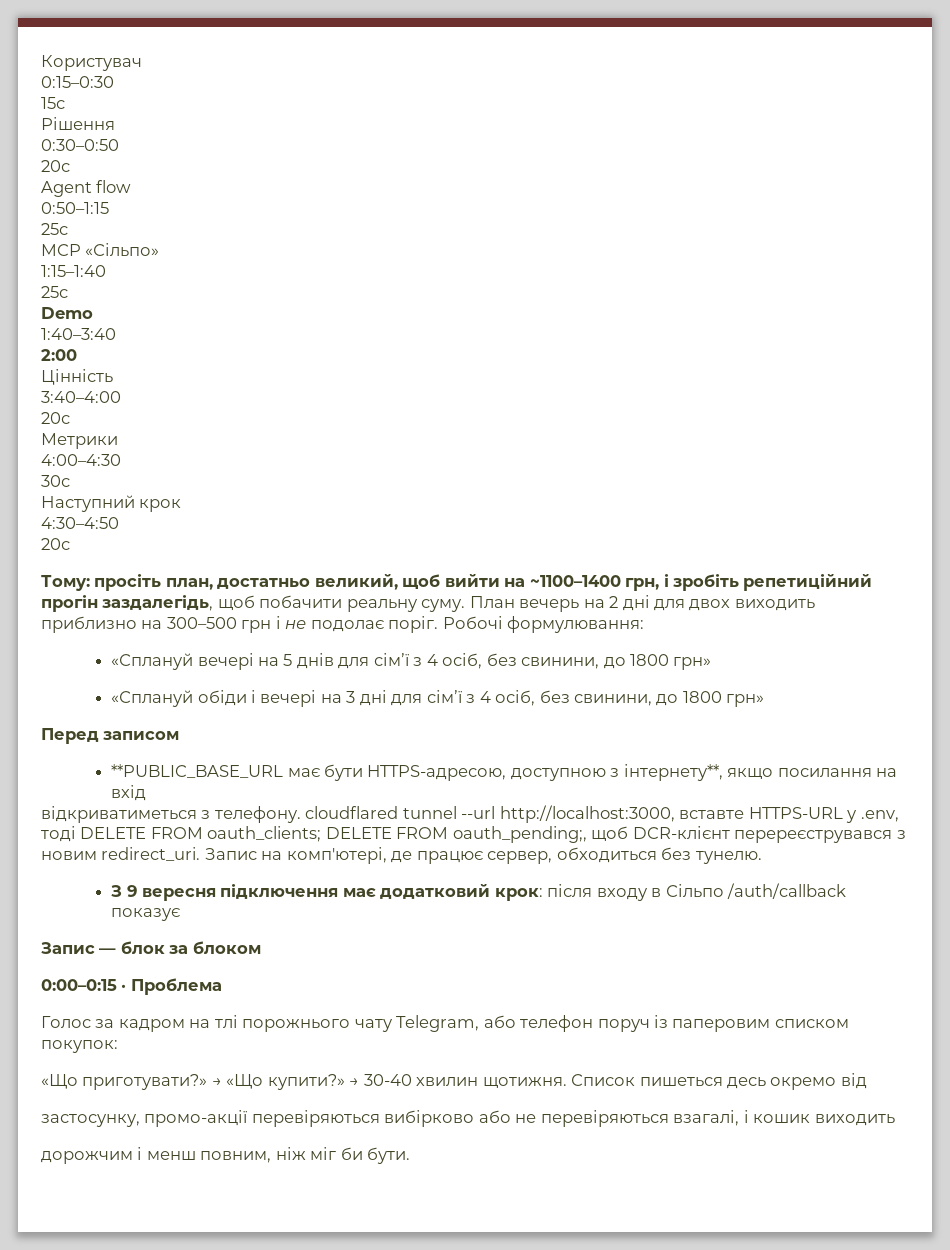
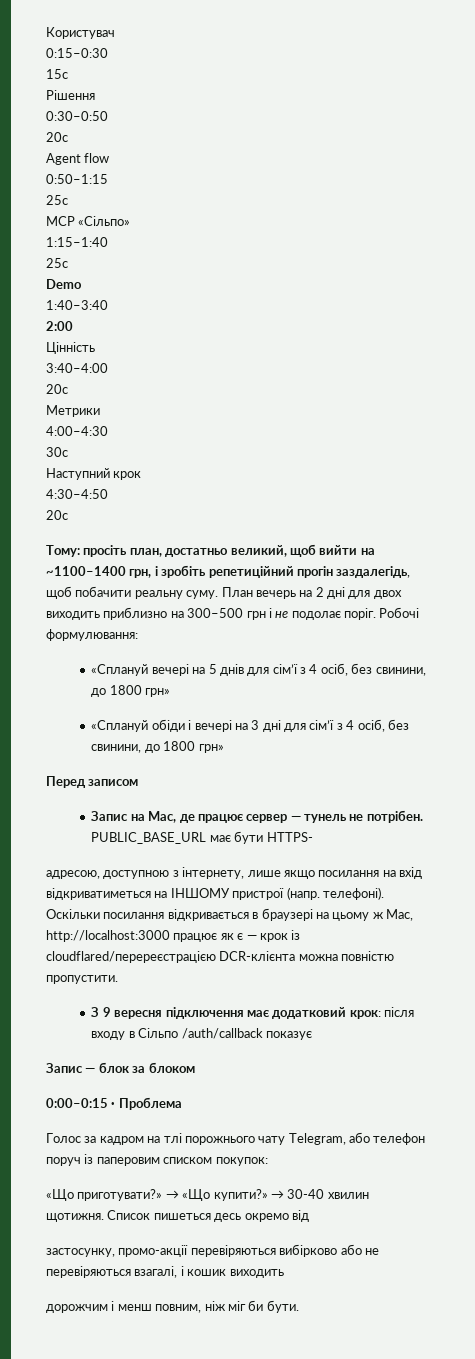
- **PUBLIC_BASE_URL має бути HTTPS-адресою, доступною з інтернету**, якщо посилання на вхід
- відкриватиметься з телефону. cloudflared tunnel --url http://localhost:3000, вставте HTTPS-URL у .env, тоді DELETE FROM oauth_clients; DELETE FROM oauth_pending;, щоб DCR-клієнт перереєструвався з новим redirect_uri. Запис на комп'ютері, де працює сервер, обходиться без тунелю.
+ Запис на Mac, де працює сервер — тунель не потрібен. PUBLIC_BASE_URL має бути HTTPS-
+ адресою, доступною з інтернету, лише якщо посилання на вхід відкриватиметься на ІНШОМУ пристрої (напр. телефоні). Оскільки посилання відкривається в браузері на цьому ж Mac, http://localhost:3000 працює як є — крок із cloudflared/перереєстрацією DCR-клієнта можна повністю пропустити.

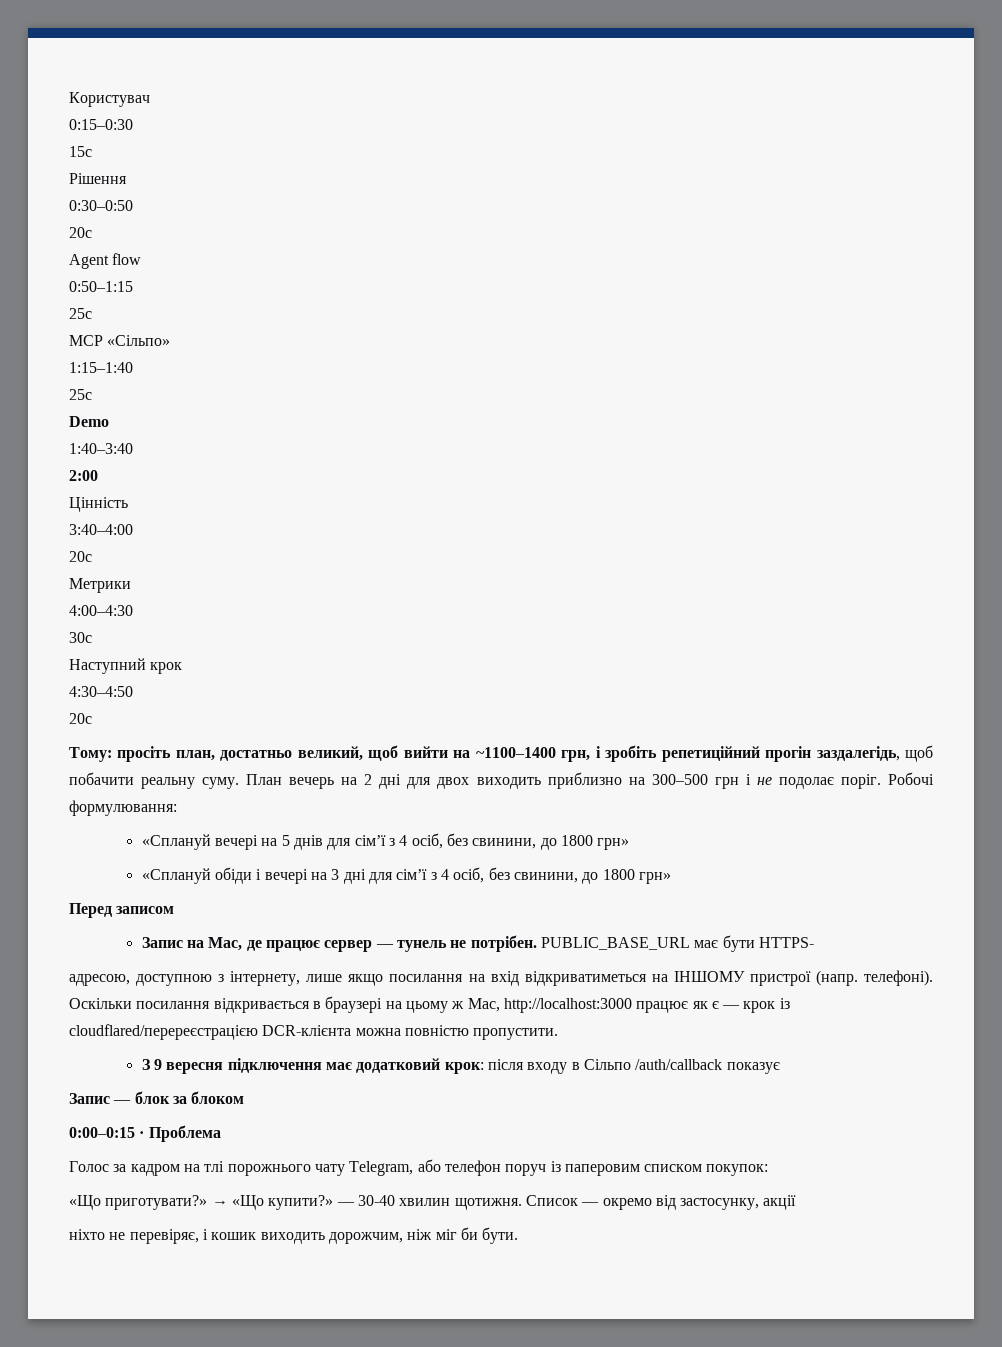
- → 30-40 хвилин щотижня.
+ — 30-40 хвилин щотижня.
- Список пишеться десь окремо від
- застосунку, промо-акції перевіряються вибірково або не перевіряються взагалі, і кошик виходить
- дорожчим і менш повним, ніж міг би бути.
+ Список — окремо від застосунку, акції
+ ніхто не перевіряє, і кошик виходить дорожчим, ніж міг би бути.

